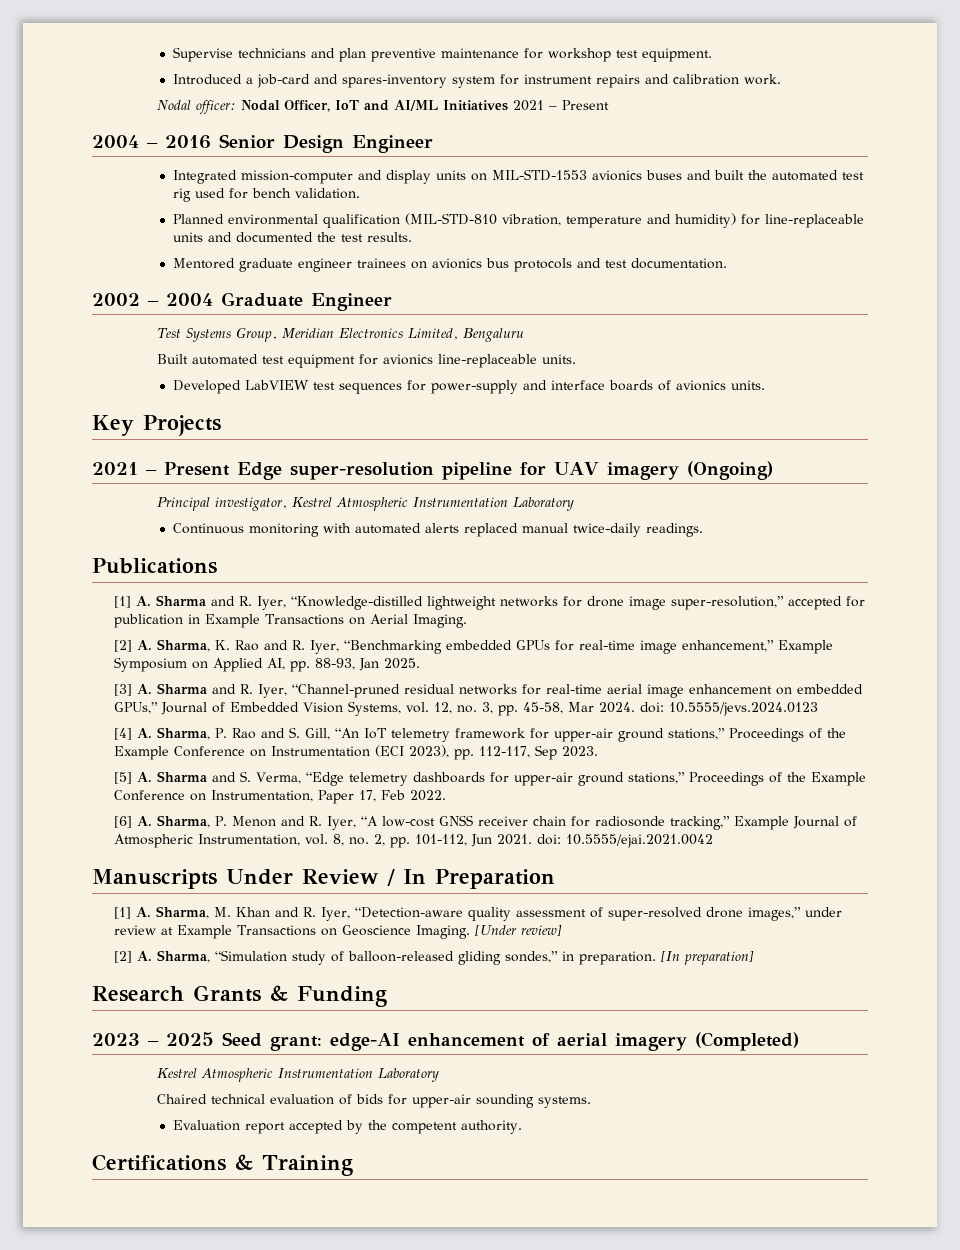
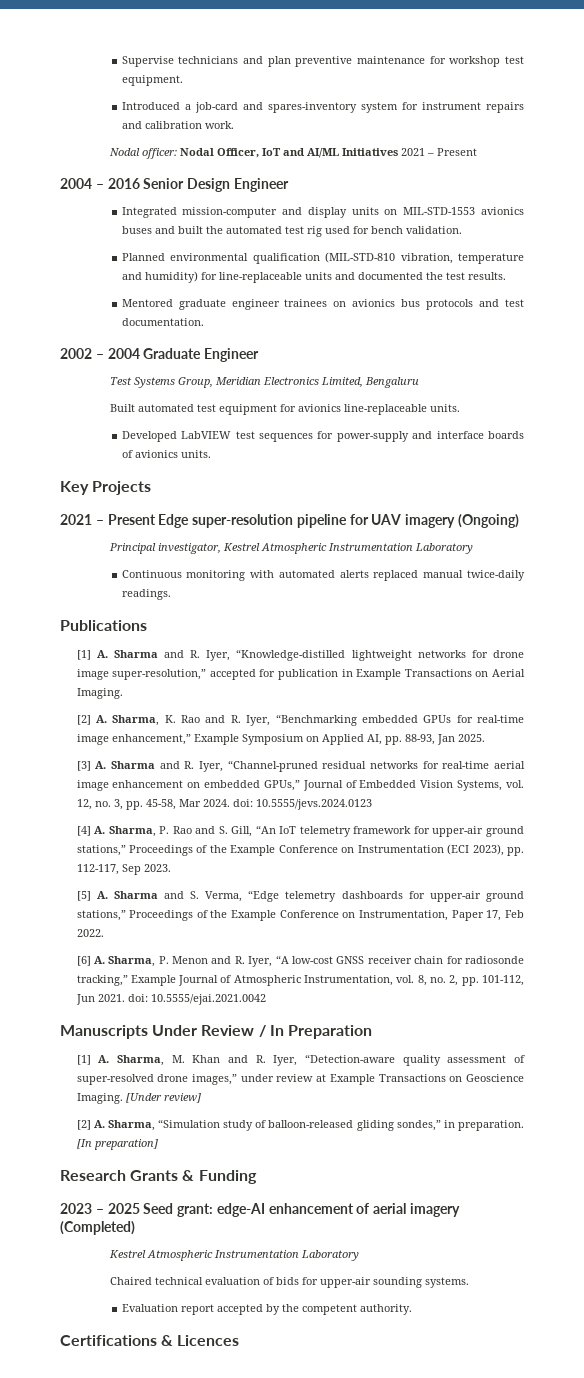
- Certifications & Training
+ Certifications & Licences

